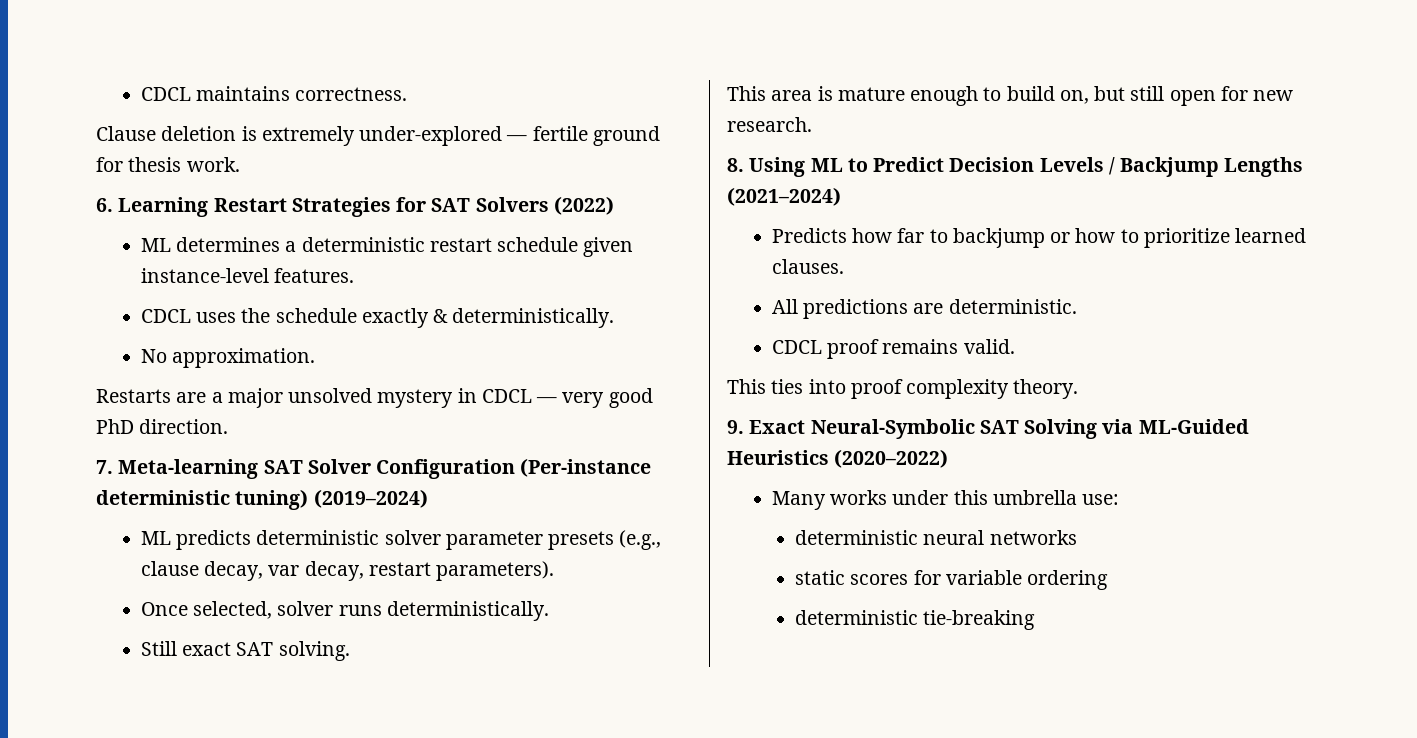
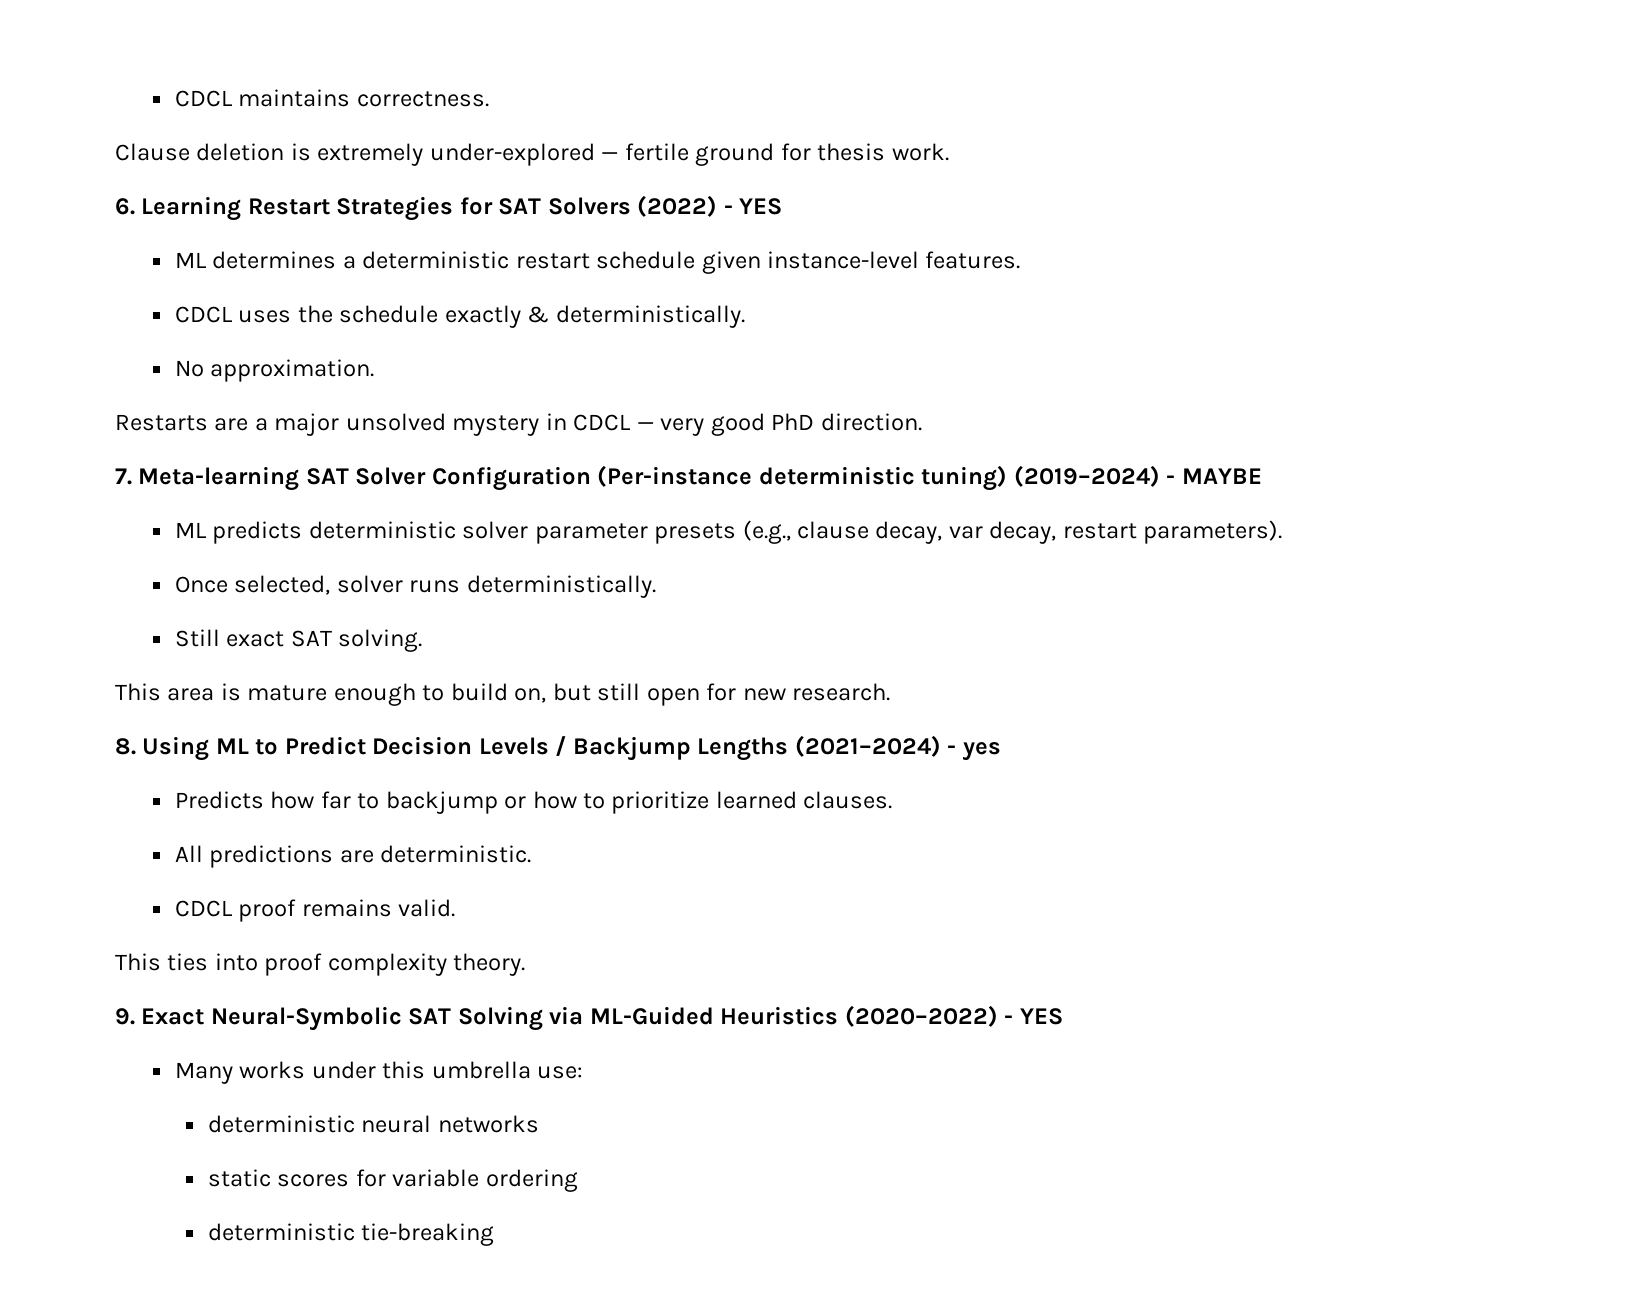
- 6. Learning Restart Strategies for SAT Solvers (2022)
+ 6. Learning Restart Strategies for SAT Solvers (2022) - YES
- 7. Meta-learning SAT Solver Configuration (Per-instance deterministic tuning) (2019–2024)
+ 7. Meta-learning SAT Solver Configuration (Per-instance deterministic tuning) (2019–2024) - MAYBE
- 8. Using ML to Predict Decision Levels / Backjump Lengths (2021–2024)
+ 8. Using ML to Predict Decision Levels / Backjump Lengths (2021–2024) - yes
- 9. Exact Neural-Symbolic SAT Solving via ML-Guided Heuristics (2020–2022)
+ 9. Exact Neural-Symbolic SAT Solving via ML-Guided Heuristics (2020–2022) - YES

